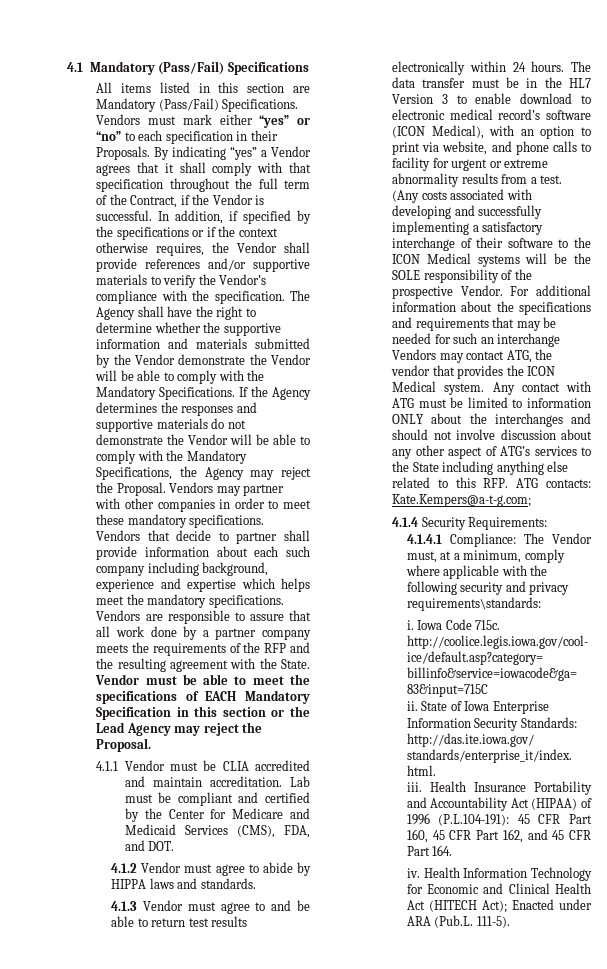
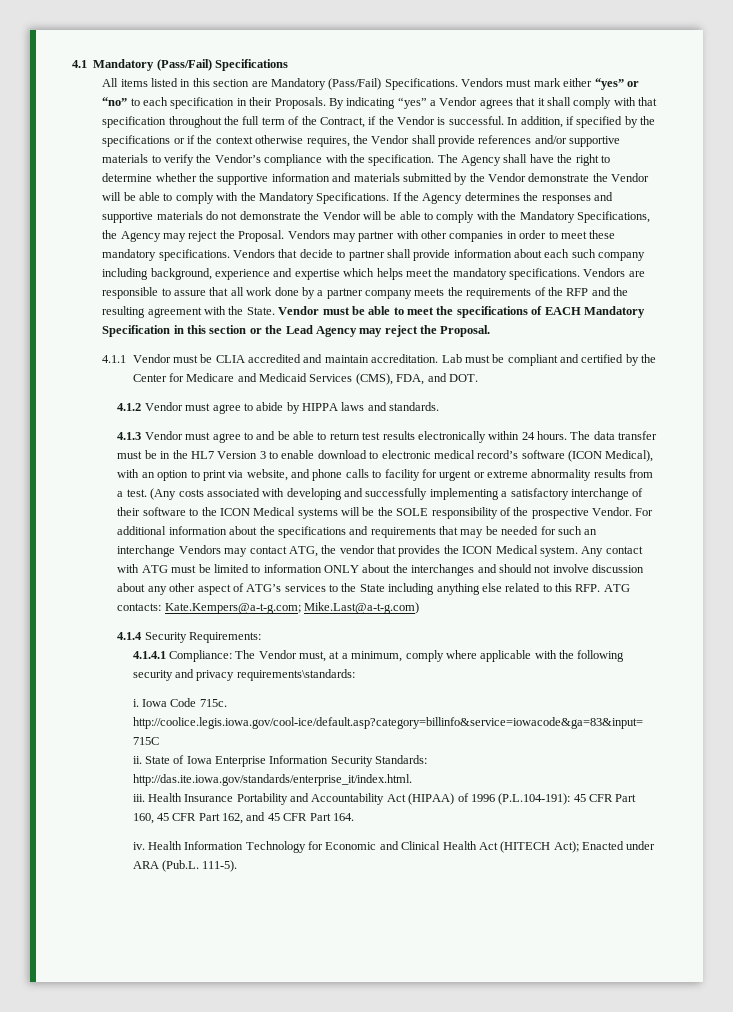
- Any contact with ATG must be limited to information ONLY about the interchanges and should not involve discussion about any other aspect of ATG’s services to the State including anything else related to this RFP. ATG contacts: Kate.Kempers@a-t-g.com;
+ Any contact with ATG must be limited to information ONLY about the interchanges and should not involve discussion about any other aspect of ATG’s services to the State including anything else related to this RFP. ATG contacts: Kate.Kempers@a-t-g.com; Mike.Last@a-t-g.com)

